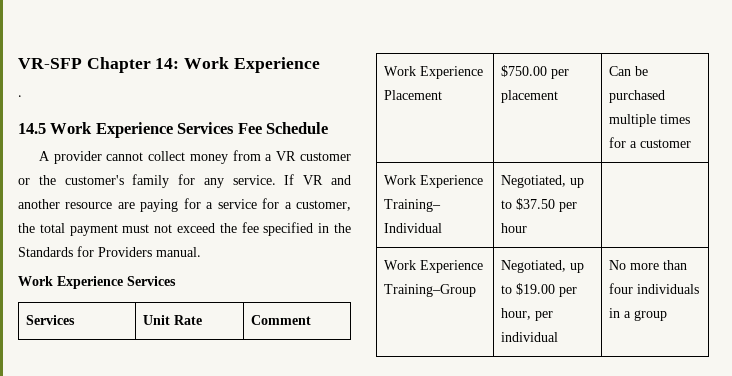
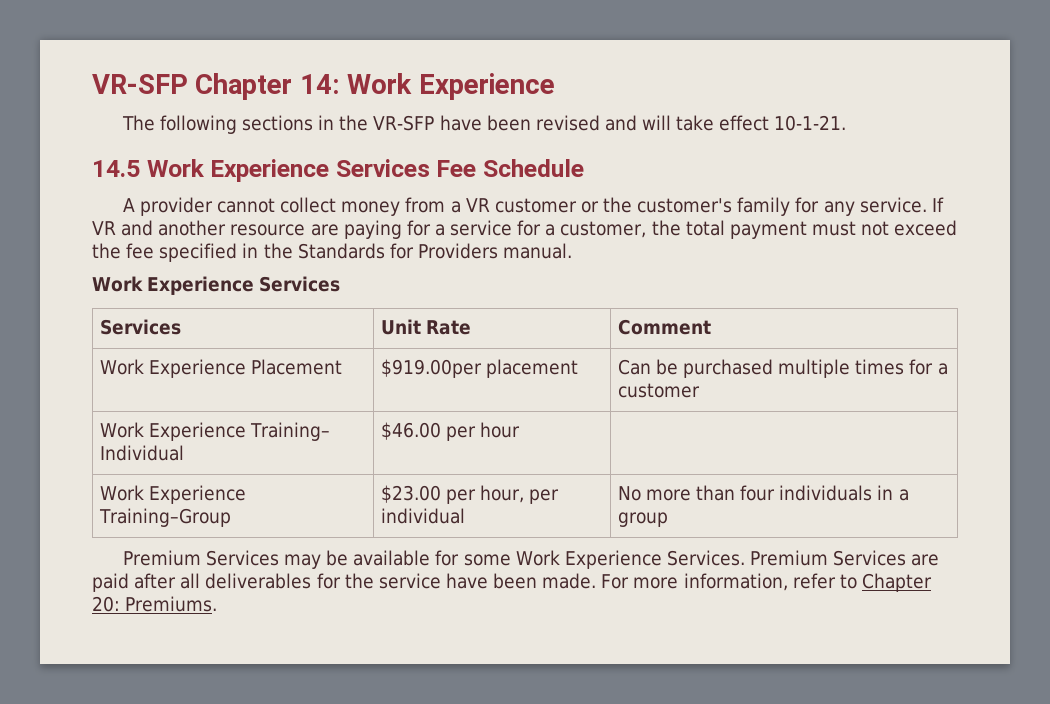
- .
+ The following sections in the VR-SFP have been revised and will take effect 10-1-21.
- Work Experience Placement | $750.00 per placement | Can be purchased multiple times for a customer
+ Work Experience Placement | $919.00per placement | Can be purchased multiple times for a customer
- Work Experience Training– Individual | Negotiated, up to $37.50 per hour |
+ Work Experience Training– Individual | $46.00 per hour |
- Work Experience Training–Group | Negotiated, up to $19.00 per hour, per individual | No more than four individuals in a group
+ Work Experience Training–Group | $23.00 per hour, per individual | No more than four individuals in a group
+ Premium Services may be available for some Work Experience Services. Premium Services are paid after all deliverables for the service have been made. For more information, refer to Chapter 20: Premiums.

